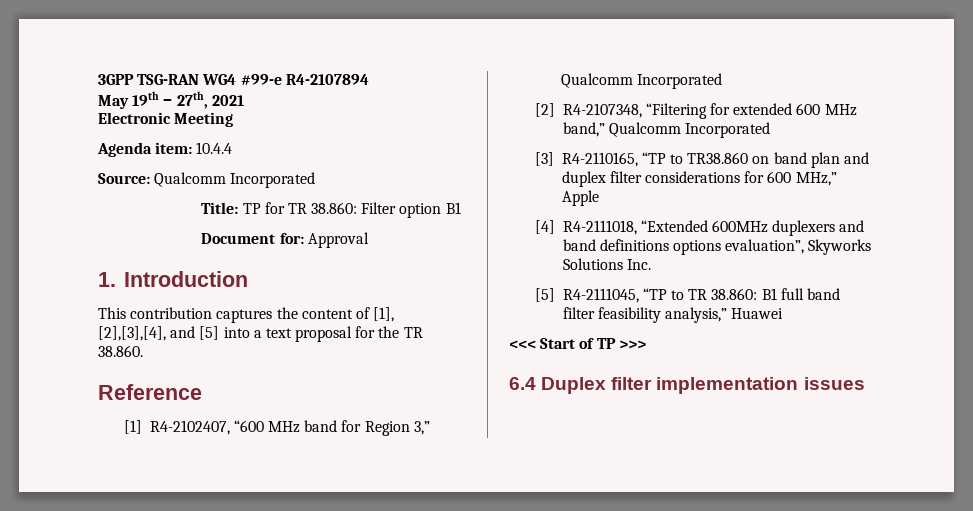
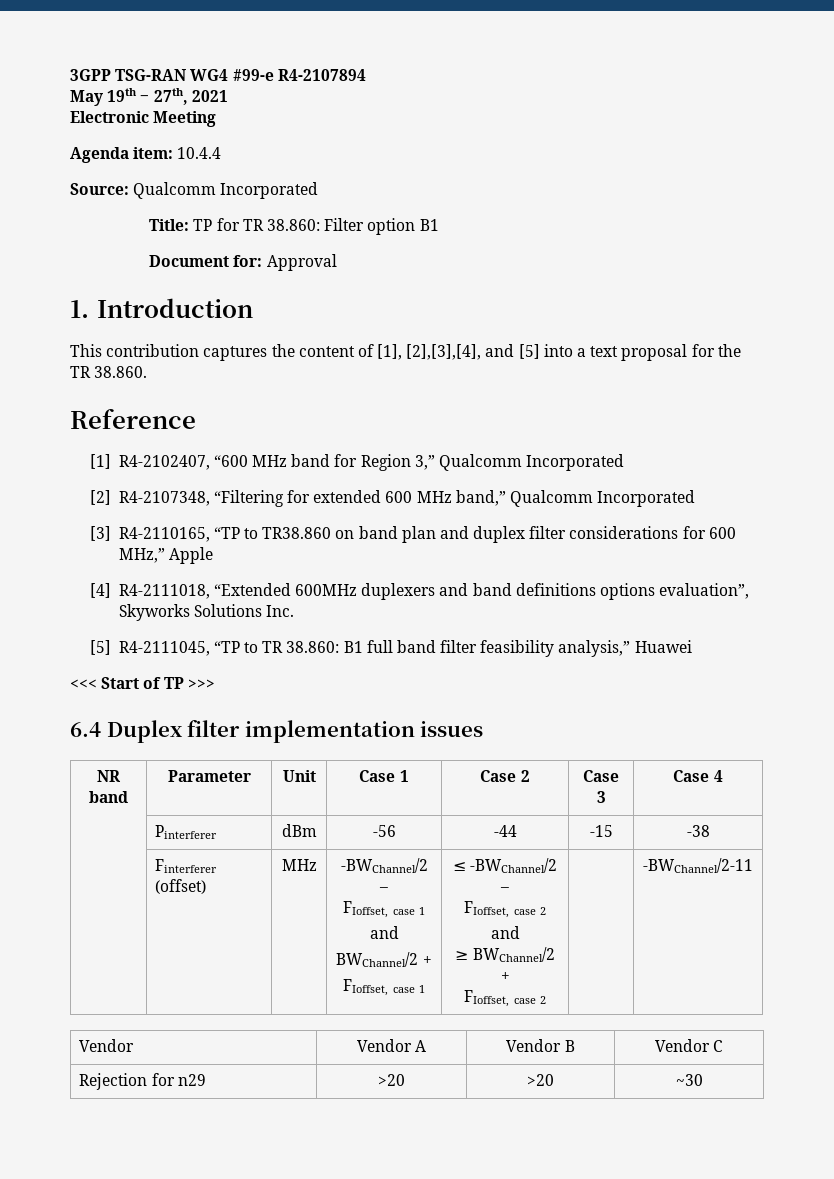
+ NR band | Parameter | Unit | Case 1 | Case 2 | Case 3 | Case 4
+ | Pinterferer | dBm | -56 | -44 | -15 | -38
+ | Finterferer (offset) | MHz | -BWChannel/2 –
+ FIoffset, case 1
+ and
+ BWChannel/2 +
+ FIoffset, case 1 | ≤ -BWChannel/2 –
+ FIoffset, case 2
+ and
+ ≥ BWChannel/2 +
+ FIoffset, case 2 | | -BWChannel/2-11
+ Vendor | Vendor A | Vendor B | Vendor C
+ Rejection for n29 | >20 | >20 | ~30

